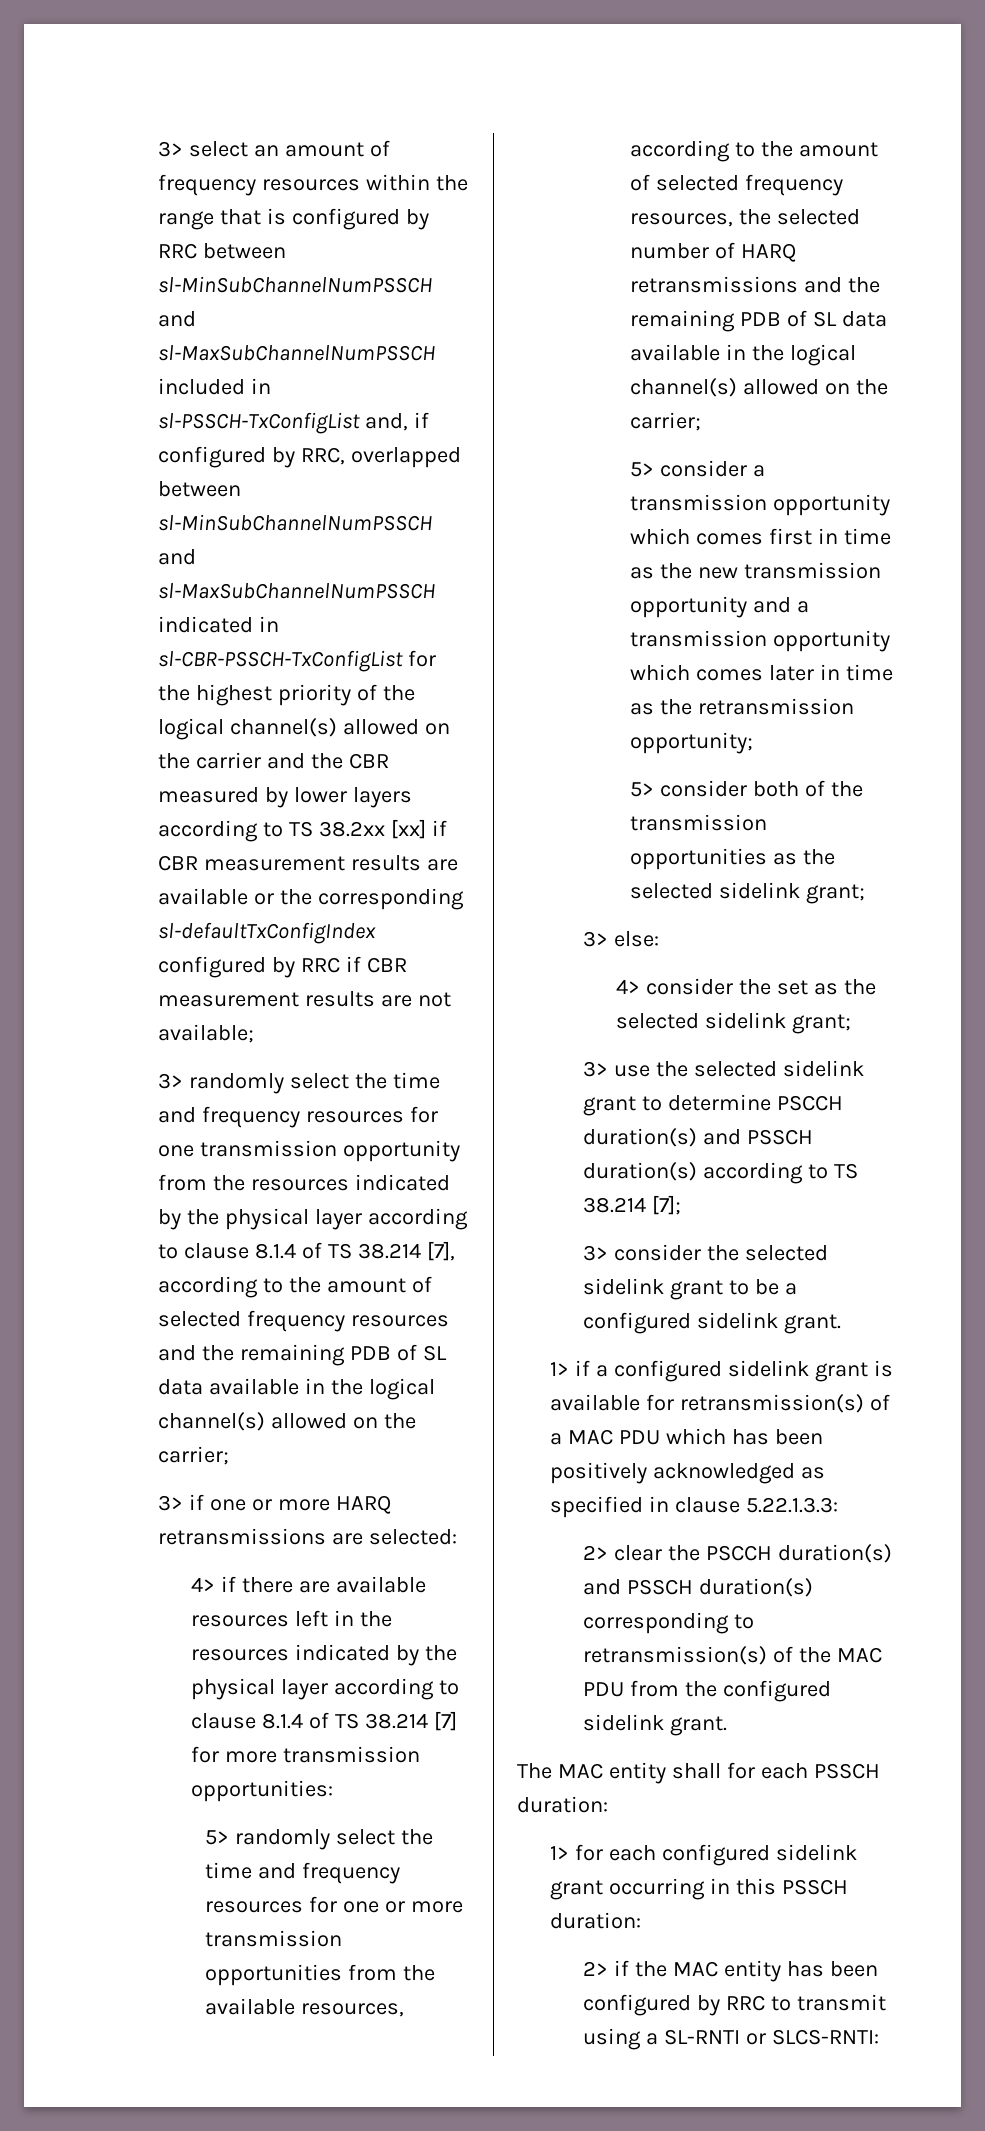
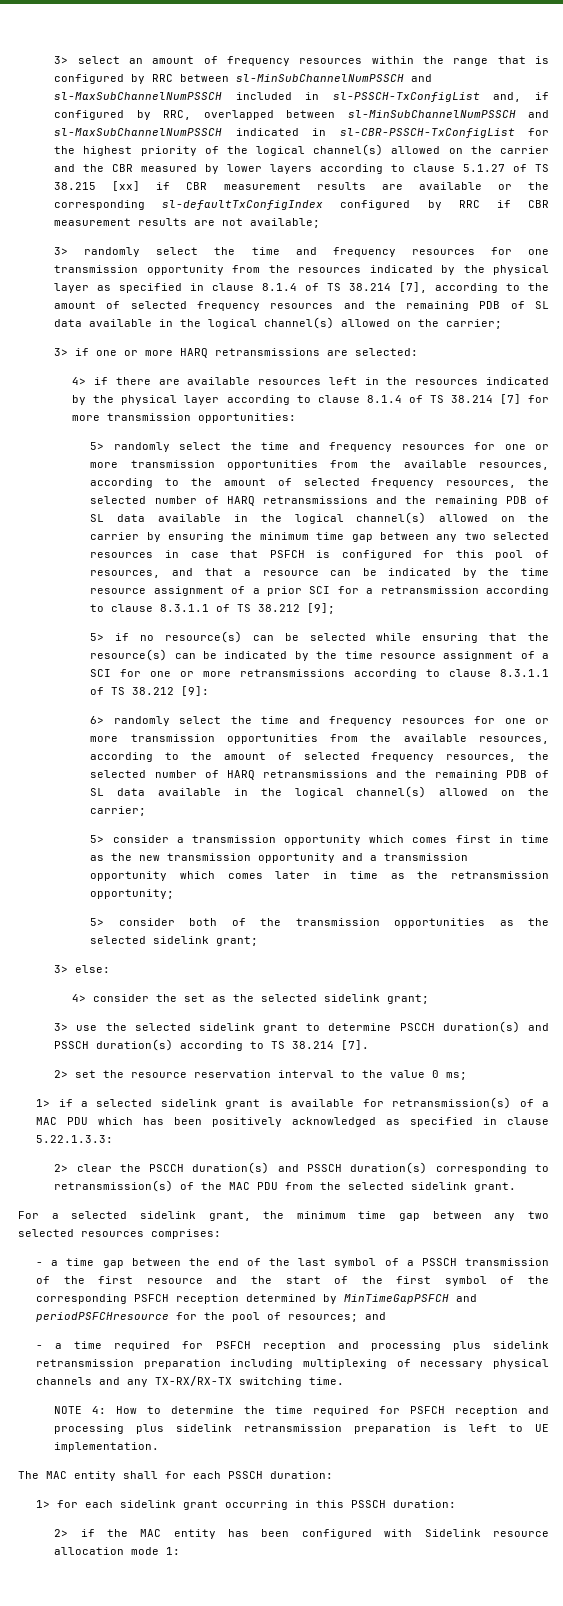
- 3> select an amount of frequency resources within the range that is configured by RRC between sl-MinSubChannelNumPSSCH and sl-MaxSubChannelNumPSSCH included in sl-PSSCH-TxConfigList and, if configured by RRC, overlapped between sl-MinSubChannelNumPSSCH and sl-MaxSubChannelNumPSSCH indicated in sl-CBR-PSSCH-TxConfigList for the highest priority of the logical channel(s) allowed on the carrier and the CBR measured by lower layers according to TS 38.2xx [xx] if CBR measurement results are available or the corresponding sl-defaultTxConfigIndex configured by RRC if CBR measurement results are not available;
+ 3> select an amount of frequency resources within the range that is configured by RRC between sl-MinSubChannelNumPSSCH and sl-MaxSubChannelNumPSSCH included in sl-PSSCH-TxConfigList and, if configured by RRC, overlapped between sl-MinSubChannelNumPSSCH and sl-MaxSubChannelNumPSSCH indicated in sl-CBR-PSSCH-TxConfigList for the highest priority of the logical channel(s) allowed on the carrier and the CBR measured by lower layers according to clause 5.1.27 of TS 38.215 [xx] if CBR measurement results are available or the corresponding sl-defaultTxConfigIndex configured by RRC if CBR measurement results are not available;
- 3> randomly select the time and frequency resources for one transmission opportunity from the resources indicated by the physical layer according to clause 8.1.4 of TS 38.214 [7], according to the amount of selected frequency resources and the remaining PDB of SL data available in the logical channel(s) allowed on the carrier;
+ 3> randomly select the time and frequency resources for one transmission opportunity from the resources indicated by the physical layer as specified in clause 8.1.4 of TS 38.214 [7], according to the amount of selected frequency resources and the remaining PDB of SL data available in the logical channel(s) allowed on the carrier;
- 5> randomly select the time and frequency resources for one or more transmission opportunities from the available resources, according to the amount of selected frequency resources, the selected number of HARQ retransmissions and the remaining PDB of SL data available in the logical channel(s) allowed on the carrier;
+ 5> randomly select the time and frequency resources for one or more transmission opportunities from the available resources, according to the amount of selected frequency resources, the selected number of HARQ retransmissions and the remaining PDB of SL data available in the logical channel(s) allowed on the carrier by ensuring the minimum time gap between any two selected resources in case that PSFCH is configured for this pool of resources, and that a resource can be indicated by the time resource assignment of a prior SCI for a retransmission according to clause 8.3.1.1 of TS 38.212 [9];
+ 5> if no resource(s) can be selected while ensuring that the resource(s) can be indicated by the time resource assignment of a SCI for one or more retransmissions according to clause 8.3.1.1 of TS 38.212 [9]:
+ 6> randomly select the time and frequency resources for one or more transmission opportunities from the available resources, according to the amount of selected frequency resources, the selected number of HARQ retransmissions and the remaining PDB of SL data available in the logical channel(s) allowed on the carrier;
- 3> use the selected sidelink grant to determine PSCCH duration(s) and PSSCH duration(s) according to TS 38.214 [7];
- 3> consider the selected sidelink grant to be a configured sidelink grant.
+ 3> use the selected sidelink grant to determine PSCCH duration(s) and PSSCH duration(s) according to TS 38.214 [7].
+ 2> set the resource reservation interval to the value 0 ms;
- 1> if a configured sidelink grant is available for retransmission(s) of a MAC PDU which has been positively acknowledged as specified in clause 5.22.1.3.3:
+ 1> if a selected sidelink grant is available for retransmission(s) of a MAC PDU which has been positively acknowledged as specified in clause 5.22.1.3.3:
- 2> clear the PSCCH duration(s) and PSSCH duration(s) corresponding to retransmission(s) of the MAC PDU from the configured sidelink grant.
+ 2> clear the PSCCH duration(s) and PSSCH duration(s) corresponding to retransmission(s) of the MAC PDU from the selected sidelink grant.
+ For a selected sidelink grant, the minimum time gap between any two selected resources comprises:
+ - a time gap between the end of the last symbol of a PSSCH transmission of the first resource and the start of the first symbol of the corresponding PSFCH reception determined by MinTimeGapPSFCH and periodPSFCHresource for the pool of resources; and
+ - a time required for PSFCH reception and processing plus sidelink retransmission preparation including multiplexing of necessary physical channels and any TX-RX/RX-TX switching time.
+ NOTE 4: How to determine the time required for PSFCH reception and processing plus sidelink retransmission preparation is left to UE implementation.
- 1> for each configured sidelink grant occurring in this PSSCH duration:
+ 1> for each sidelink grant occurring in this PSSCH duration:
- 2> if the MAC entity has been configured by RRC to transmit using a SL-RNTI or SLCS-RNTI:
+ 2> if the MAC entity has been configured with Sidelink resource allocation mode 1:

